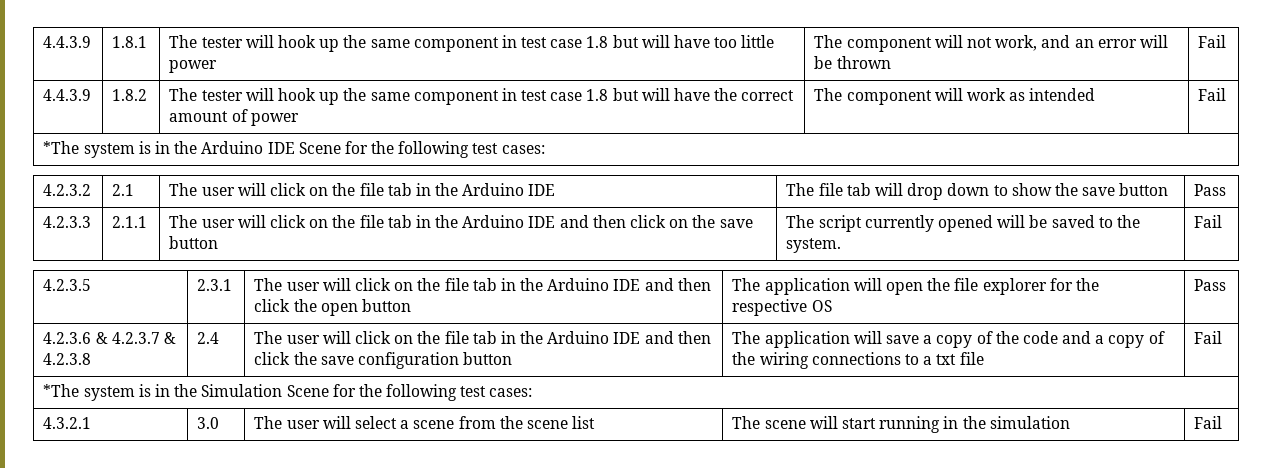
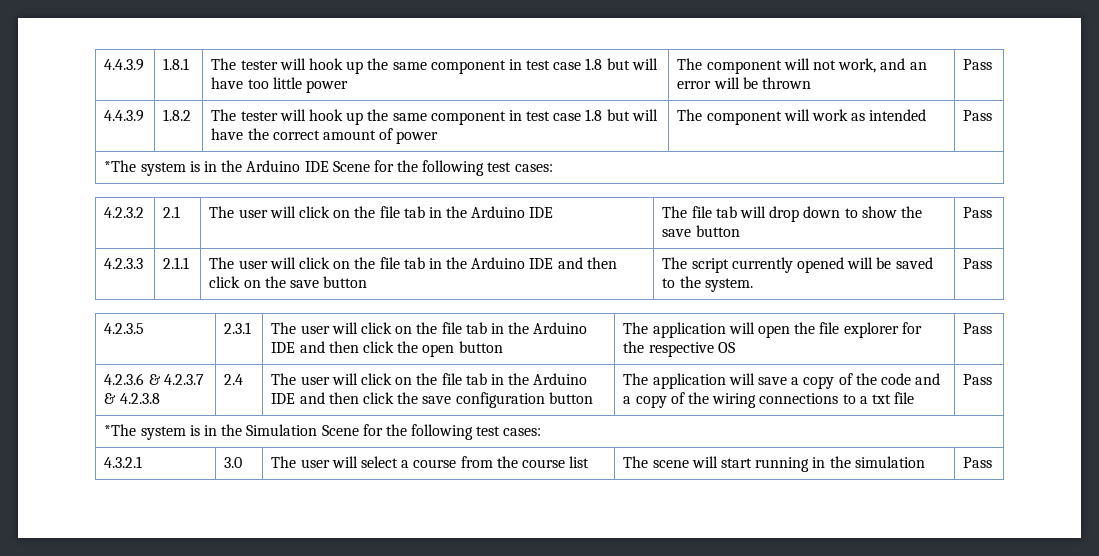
- 4.4.3.9 | 1.8.1 | The tester will hook up the same component in test case 1.8 but will have too little power | The component will not work, and an error will be thrown | Fail
+ 4.4.3.9 | 1.8.1 | The tester will hook up the same component in test case 1.8 but will have too little power | The component will not work, and an error will be thrown | Pass
- 4.4.3.9 | 1.8.2 | The tester will hook up the same component in test case 1.8 but will have the correct amount of power | The component will work as intended | Fail
+ 4.4.3.9 | 1.8.2 | The tester will hook up the same component in test case 1.8 but will have the correct amount of power | The component will work as intended | Pass
- 4.2.3.3 | 2.1.1 | The user will click on the file tab in the Arduino IDE and then click on the save button | The script currently opened will be saved to the system. | Fail
+ 4.2.3.3 | 2.1.1 | The user will click on the file tab in the Arduino IDE and then click on the save button | The script currently opened will be saved to the system. | Pass
- The application will save a copy of the code and a copy of the wiring connections to a txt file | Fail
+ The application will save a copy of the code and a copy of the wiring connections to a txt file | Pass
- 4.3.2.1 | 3.0 | The user will select a scene from the scene list | The scene will start running in the simulation | Fail
+ 4.3.2.1 | 3.0 | The user will select a course from the course list | The scene will start running in the simulation | Pass

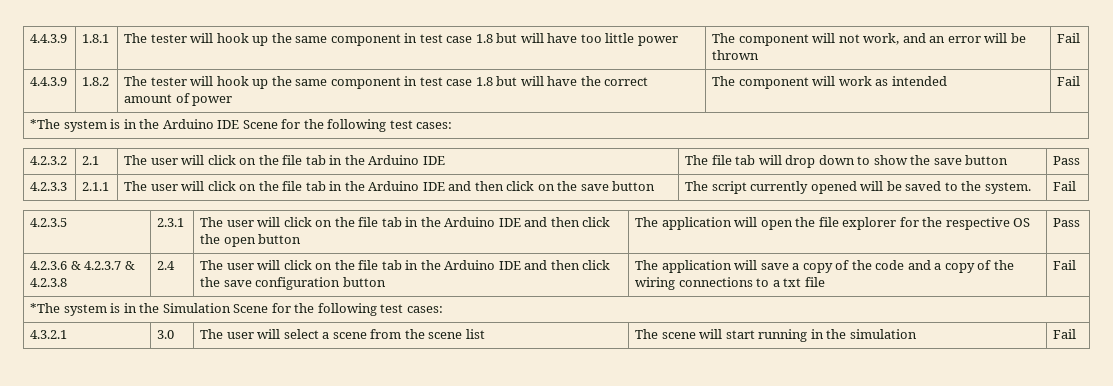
- 4.4.3.9 | 1.8.1 | The tester will hook up the same component in test case 1.8 but will have too little power | The component will not work, and an error will be thrown | Pass
+ 4.4.3.9 | 1.8.1 | The tester will hook up the same component in test case 1.8 but will have too little power | The component will not work, and an error will be thrown | Fail
- 4.4.3.9 | 1.8.2 | The tester will hook up the same component in test case 1.8 but will have the correct amount of power | The component will work as intended | Pass
+ 4.4.3.9 | 1.8.2 | The tester will hook up the same component in test case 1.8 but will have the correct amount of power | The component will work as intended | Fail
- 4.2.3.3 | 2.1.1 | The user will click on the file tab in the Arduino IDE and then click on the save button | The script currently opened will be saved to the system. | Pass
+ 4.2.3.3 | 2.1.1 | The user will click on the file tab in the Arduino IDE and then click on the save button | The script currently opened will be saved to the system. | Fail
- The application will save a copy of the code and a copy of the wiring connections to a txt file | Pass
+ The application will save a copy of the code and a copy of the wiring connections to a txt file | Fail
- 4.3.2.1 | 3.0 | The user will select a course from the course list | The scene will start running in the simulation | Pass
+ 4.3.2.1 | 3.0 | The user will select a scene from the scene list | The scene will start running in the simulation | Fail

